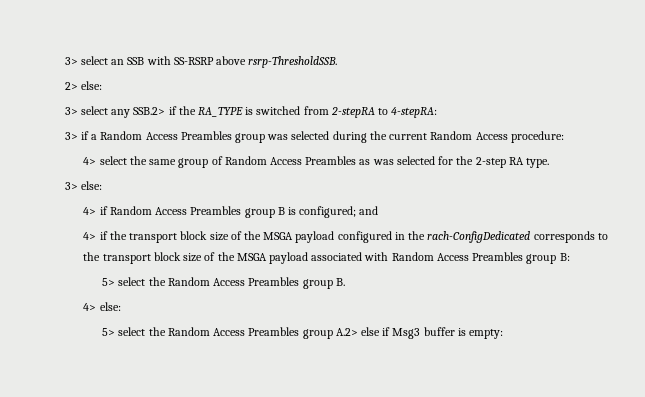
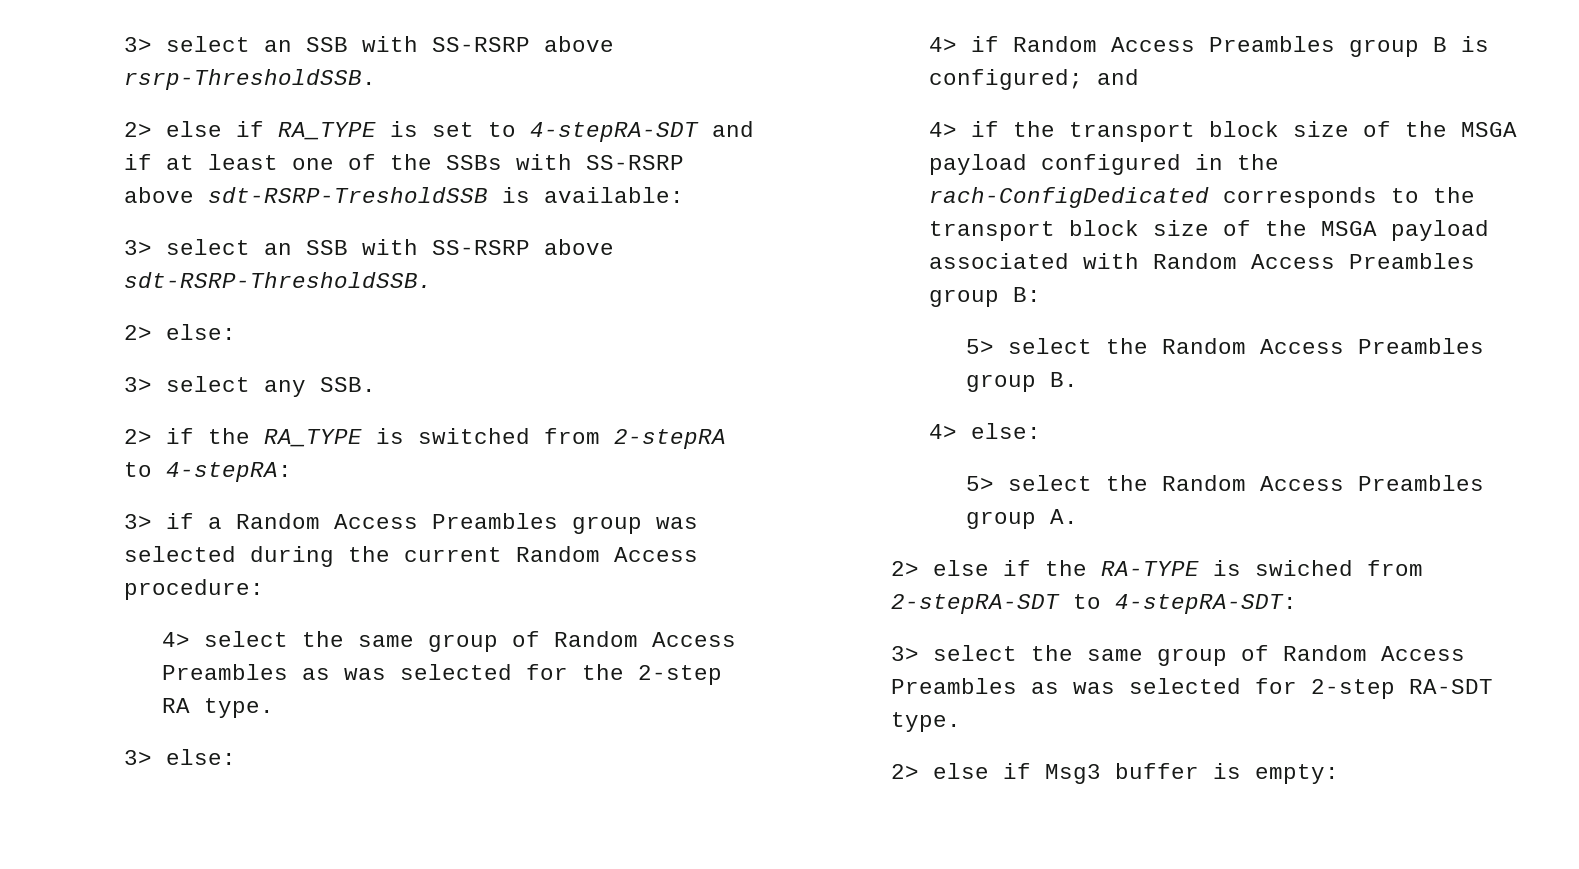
+ 2> else if RA_TYPE is set to 4-stepRA-SDT and if at least one of the SSBs with SS-RSRP above sdt-RSRP-TresholdSSB is available:
+ 3> select an SSB with SS-RSRP above sdt-RSRP-ThresholdSSB.
- 3> select any SSB.2> if the RA_TYPE is switched from 2-stepRA to 4-stepRA:
+ 3> select any SSB.
+ 2> if the RA_TYPE is switched from 2-stepRA to 4-stepRA:
- 5> select the Random Access Preambles group A.2> else if Msg3 buffer is empty:
+ 5> select the Random Access Preambles group A.
+ 2> else if the RA-TYPE is swiched from 2-stepRA-SDT to 4-stepRA-SDT:
+ 3> select the same group of Random Access Preambles as was selected for 2-step RA-SDT type.
+ 2> else if Msg3 buffer is empty:

